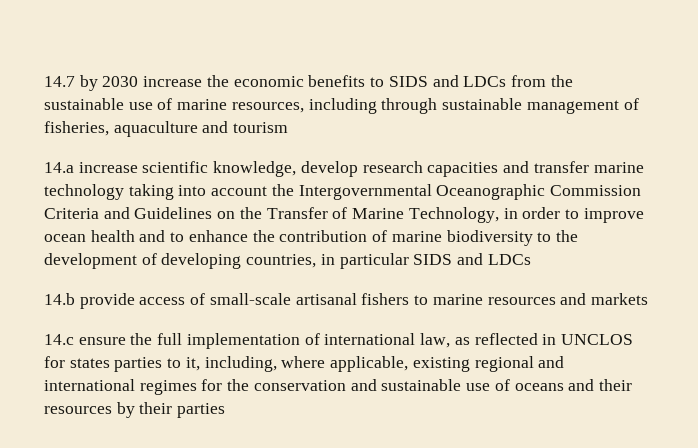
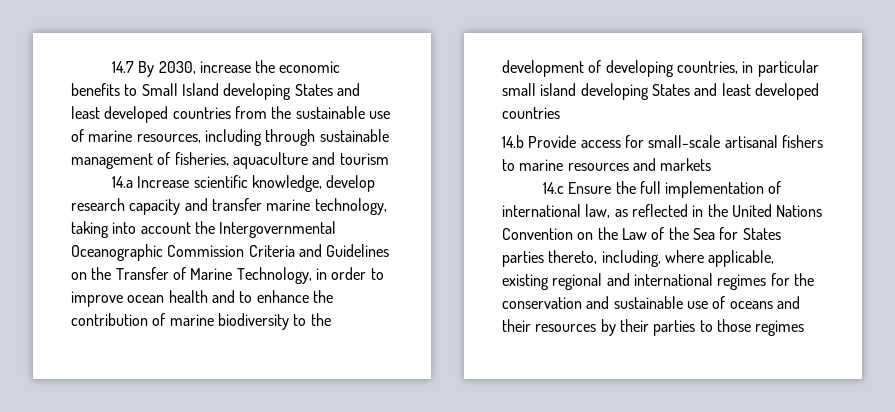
- 14.7 by 2030 increase the economic benefits to SIDS and LDCs from the sustainable use of marine resources, including through sustainable management of fisheries, aquaculture and tourism
+ 14.7 By 2030, increase the economic benefits to Small Island developing States and least developed countries from the sustainable use of marine resources, including through sustainable management of fisheries, aquaculture and tourism
- 14.a increase scientific knowledge, develop research capacities and transfer marine technology taking into account the Intergovernmental Oceanographic Commission Criteria and Guidelines on the Transfer of Marine Technology, in order to improve ocean health and to enhance the contribution of marine biodiversity to the development of developing countries, in particular SIDS and LDCs
- 14.b provide access of small-scale artisanal fishers to marine resources and markets
+ 14.a Increase scientific knowledge, develop research capacity and transfer marine technology, taking into account the Intergovernmental Oceanographic Commission Criteria and Guidelines on the Transfer of Marine Technology, in order to improve ocean health and to enhance the contribution of marine biodiversity to the development of developing countries, in particular small island developing States and least developed countries
+ 14.b Provide access for small-scale artisanal fishers to marine resources and markets
- 14.c ensure the full implementation of international law, as reflected in UNCLOS for states parties to it, including, where applicable, existing regional and international regimes for the conservation and sustainable use of oceans and their resources by their parties
+ 14.c Ensure the full implementation of international law, as reflected in the United Nations Convention on the Law of the Sea for States parties thereto, including, where applicable, existing regional and international regimes for the conservation and sustainable use of oceans and their resources by their parties to those regimes

